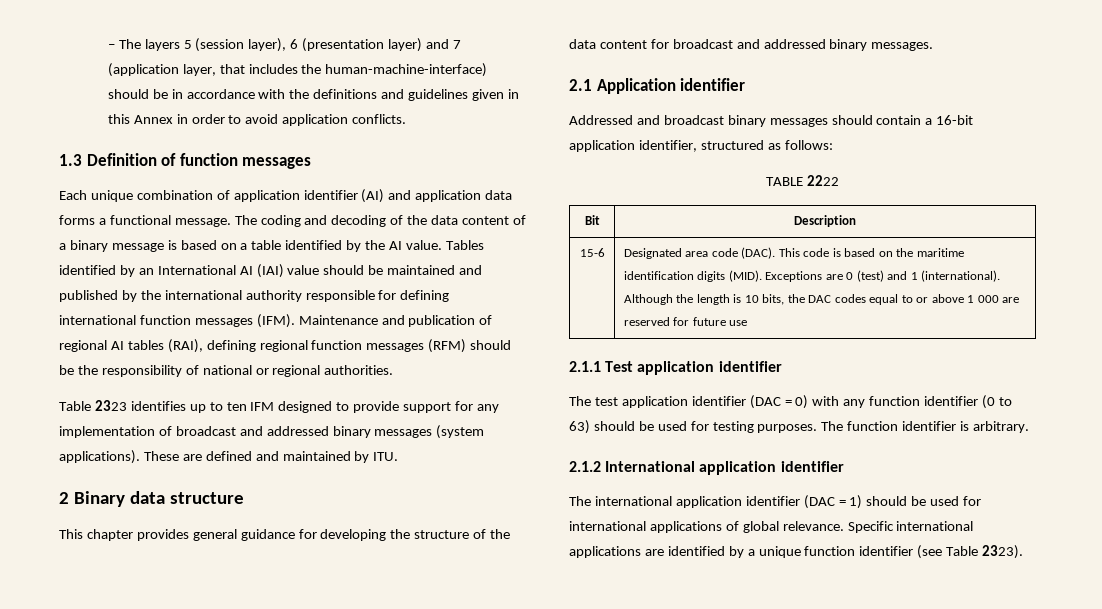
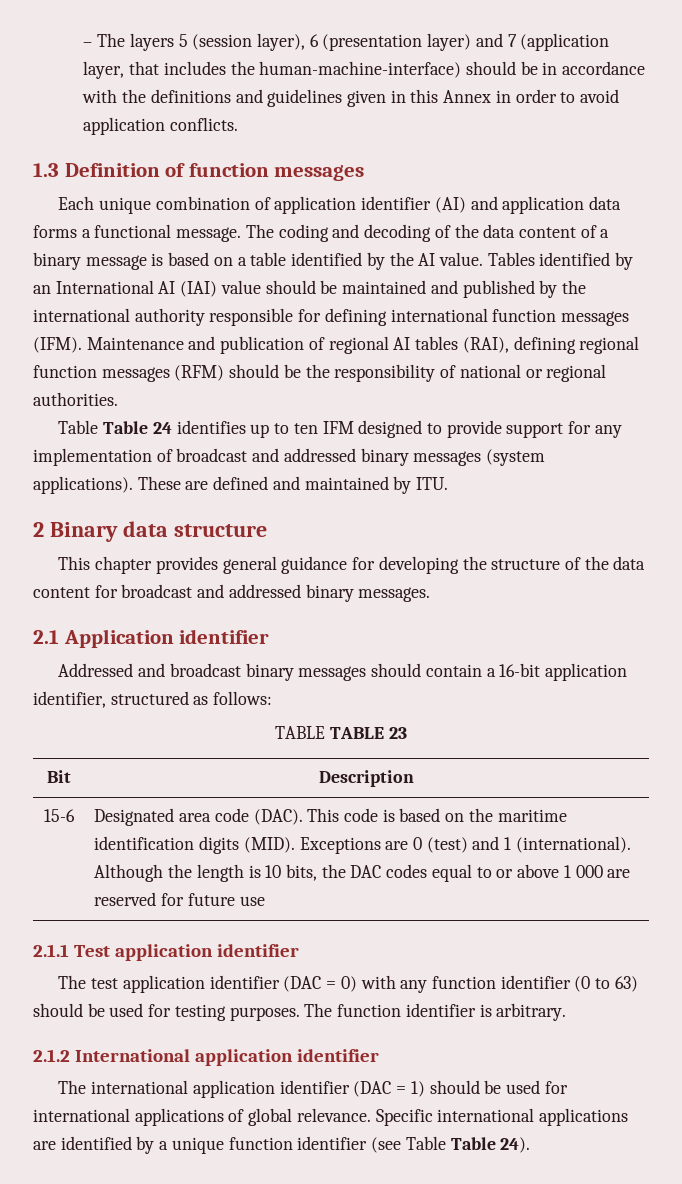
- Table 2323 identifies up to ten IFM designed to provide support for any implementation of broadcast and addressed binary messages (system applications).
+ Table Table 24 identifies up to ten IFM designed to provide support for any implementation of broadcast and addressed binary messages (system applications).
- TABLE 2222
+ TABLE TABLE 23
- Specific international applications are identified by a unique function identifier (see Table 2323).
+ Specific international applications are identified by a unique function identifier (see Table Table 24).

